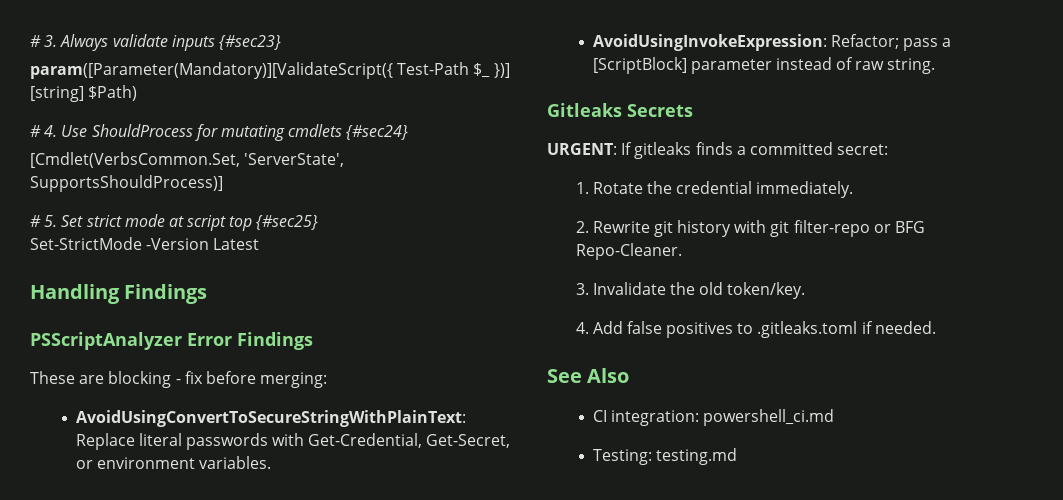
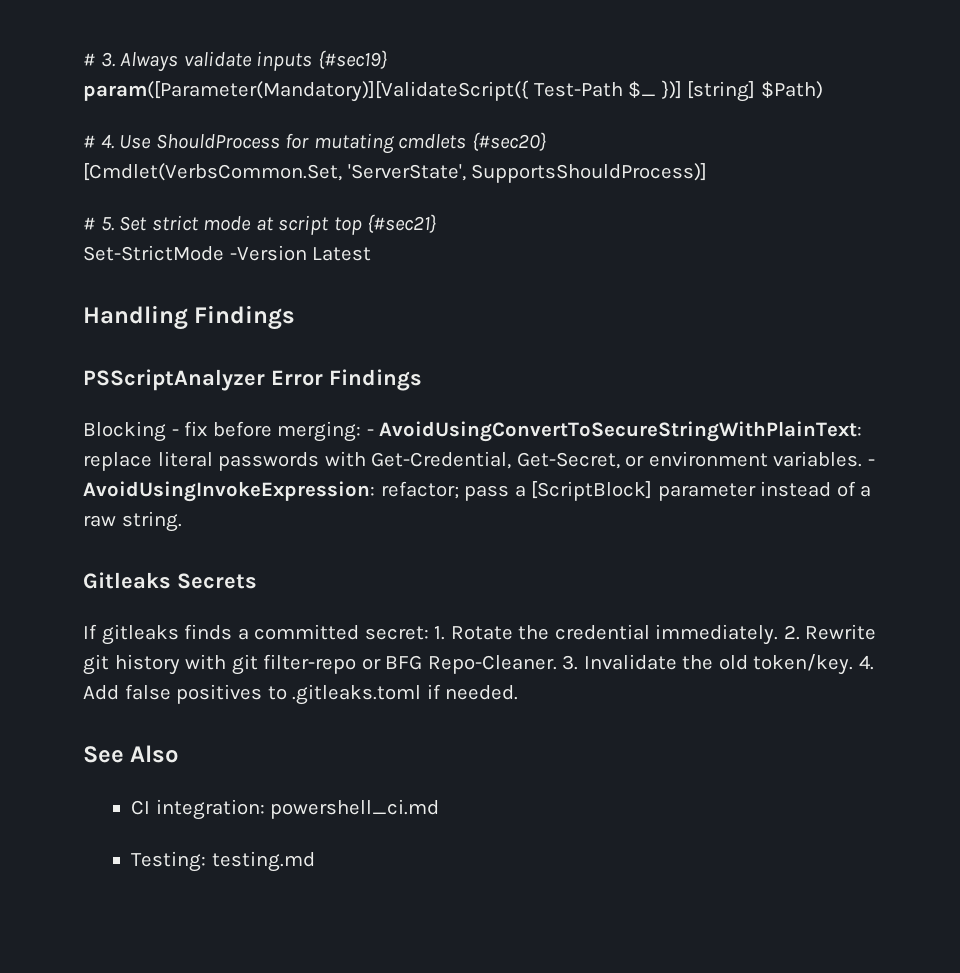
- # 3. Always validate inputs {#sec23}
+ # 3. Always validate inputs {#sec19}
- # 4. Use ShouldProcess for mutating cmdlets {#sec24}
+ # 4. Use ShouldProcess for mutating cmdlets {#sec20}
- # 5. Set strict mode at script top {#sec25}
+ # 5. Set strict mode at script top {#sec21}
- These are blocking - fix before merging:
- AvoidUsingConvertToSecureStringWithPlainText: Replace literal passwords with Get-Credential, Get-Secret, or environment variables.
- AvoidUsingInvokeExpression: Refactor; pass a [ScriptBlock] parameter instead of raw string.
+ Blocking - fix before merging: - AvoidUsingConvertToSecureStringWithPlainText: replace literal passwords with Get-Credential, Get-Secret, or environment variables. - AvoidUsingInvokeExpression: refactor; pass a [ScriptBlock] parameter instead of a raw string.
- URGENT: If gitleaks finds a committed secret:
- 1. Rotate the credential immediately.
- 2. Rewrite git history with git filter-repo or BFG Repo-Cleaner.
- 3. Invalidate the old token/key.
- 4. Add false positives to .gitleaks.toml if needed.
+ If gitleaks finds a committed secret: 1. Rotate the credential immediately. 2. Rewrite git history with git filter-repo or BFG Repo-Cleaner. 3. Invalidate the old token/key. 4. Add false positives to .gitleaks.toml if needed.

